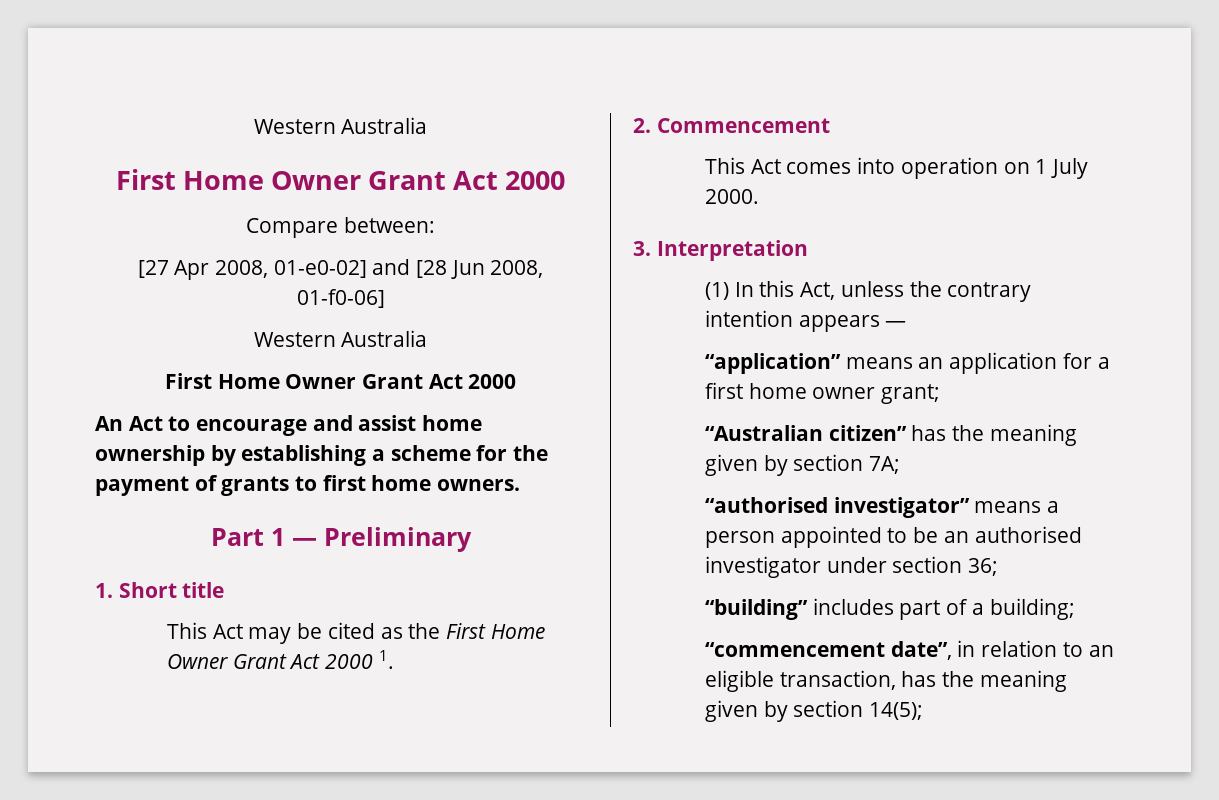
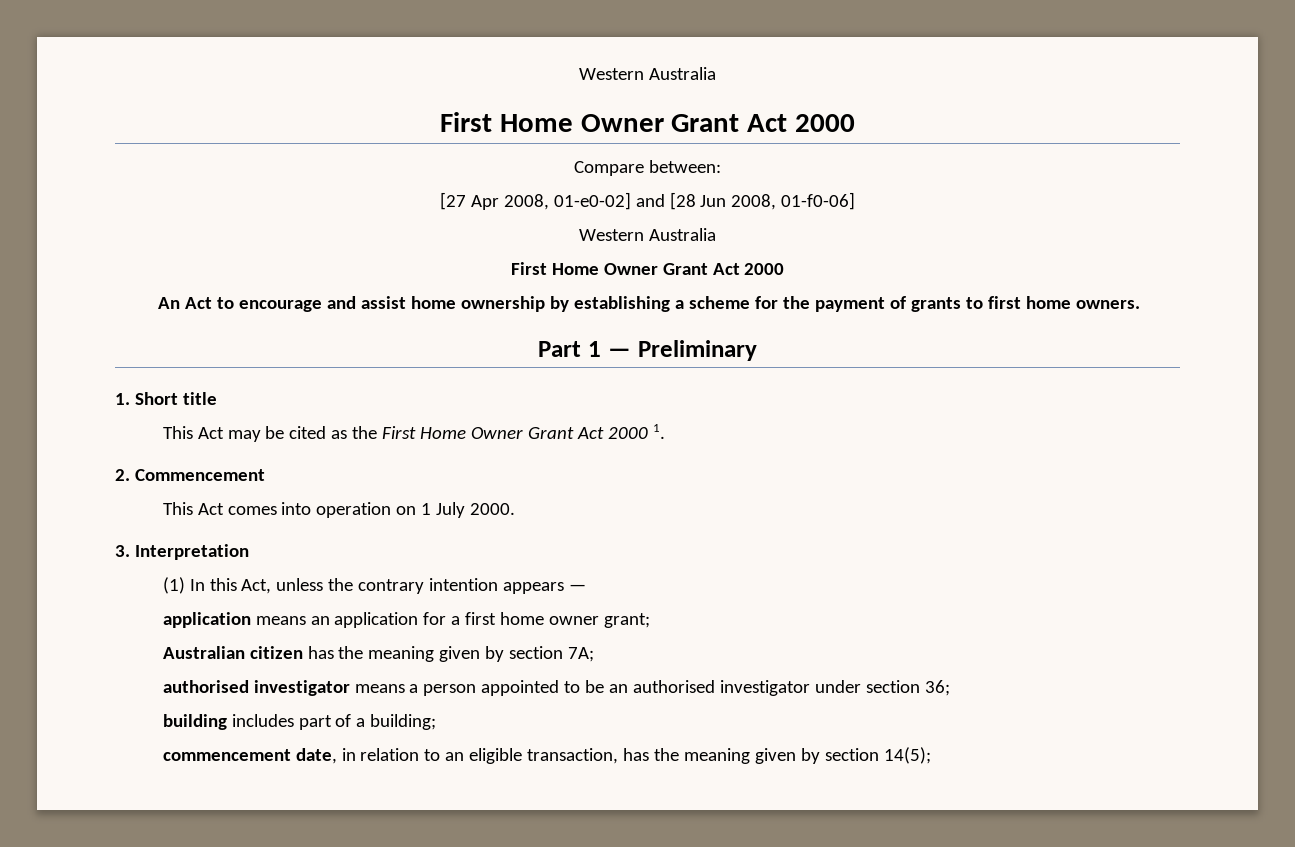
- “application” means an application for a first home owner grant;
+ application means an application for a first home owner grant;
- “Australian citizen” has the meaning given by section 7A;
+ Australian citizen has the meaning given by section 7A;
- “authorised investigator” means a person appointed to be an authorised investigator under section 36;
+ authorised investigator means a person appointed to be an authorised investigator under section 36;
- “building” includes part of a building;
+ building includes part of a building;
- “commencement date”, in relation to an eligible transaction, has the meaning given by section 14(5);
+ commencement date, in relation to an eligible transaction, has the meaning given by section 14(5);

